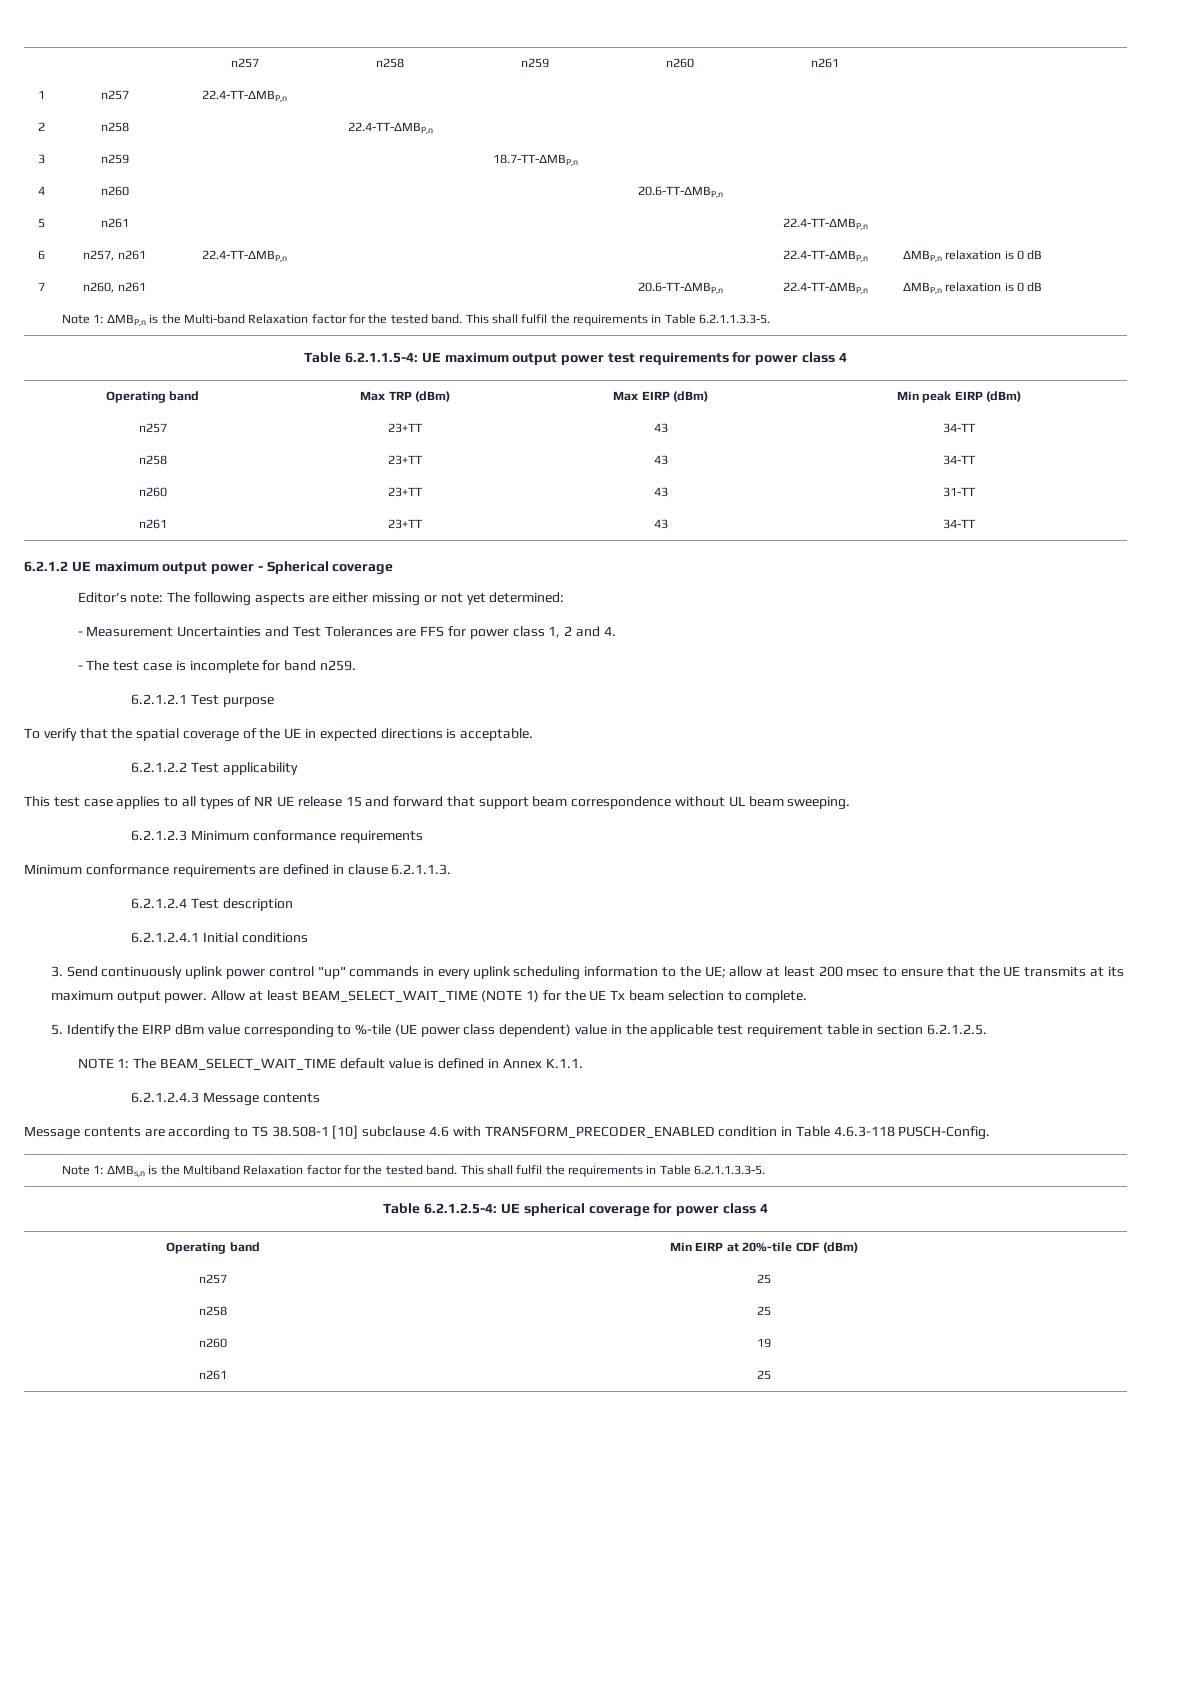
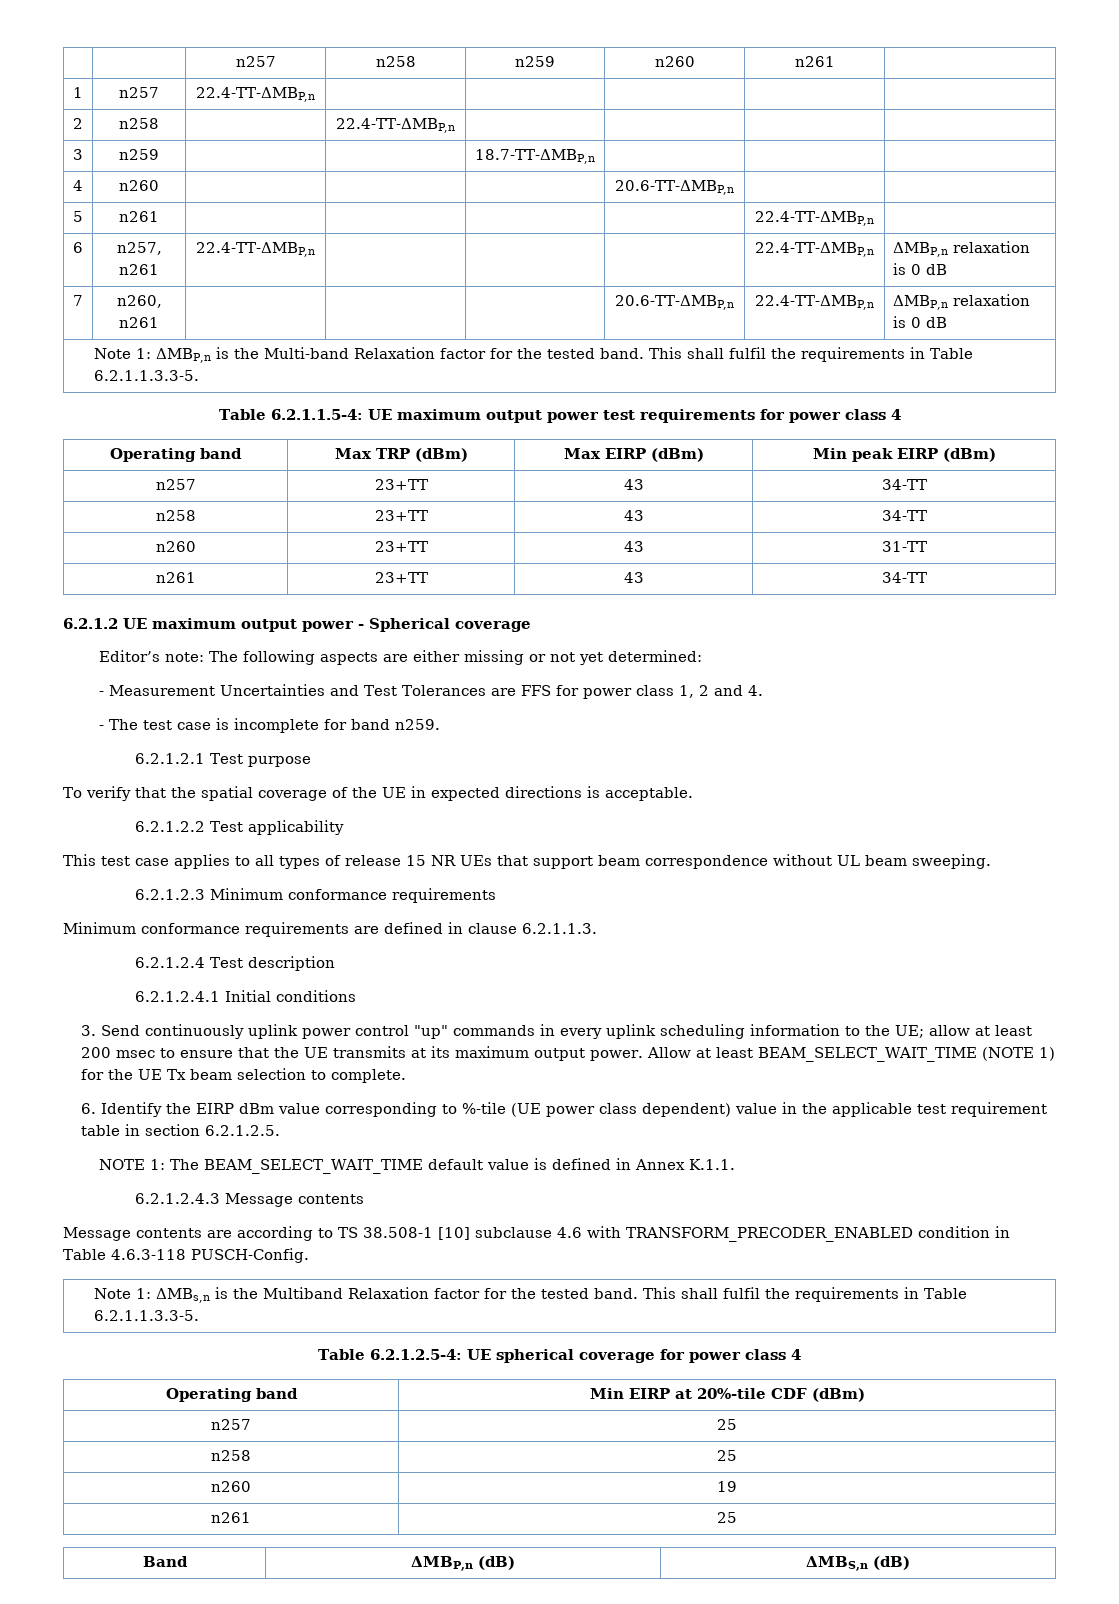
- This test case applies to all types of NR UE release 15 and forward that support beam correspondence without UL beam sweeping.
+ This test case applies to all types of release 15 NR UEs that support beam correspondence without UL beam sweeping.
- 5. Identify the EIRP dBm value corresponding to %-tile (UE power class dependent) value in the applicable test requirement table in section 6.2.1.2.5.
+ 6. Identify the EIRP dBm value corresponding to %-tile (UE power class dependent) value in the applicable test requirement table in section 6.2.1.2.5.
+ Band | ΔMBP,n (dB) | ΔMBS,n (dB)

